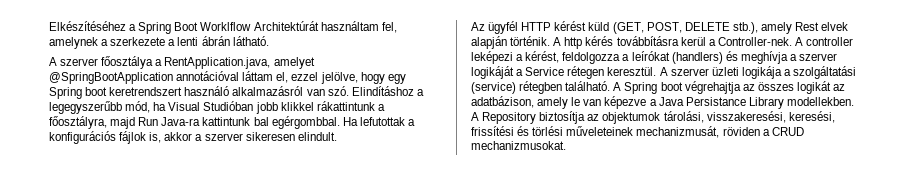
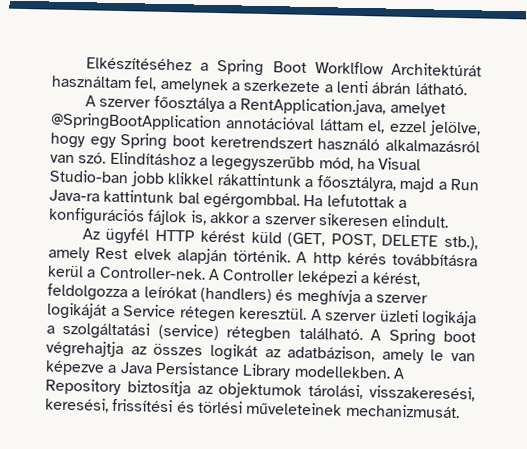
- Elindításhoz a legegyszerűbb mód, ha Visual Studióban jobb klikkel rákattintunk a főosztályra, majd Run Java-ra kattintunk bal egérgombbal.
+ Elindításhoz a legegyszerűbb mód, ha Visual Studio-ban jobb klikkel rákattintunk a főosztályra, majd a Run Java-ra kattintunk bal egérgombbal.
- A controller leképezi a kérést, feldolgozza a leírókat (handlers) és meghívja a szerver logikáját a Service rétegen keresztül.
+ A Controller leképezi a kérést, feldolgozza a leírókat (handlers) és meghívja a szerver logikáját a Service rétegen keresztül.
- A Repository biztosítja az objektumok tárolási, visszakeresési, keresési, frissítési és törlési műveleteinek mechanizmusát, röviden a CRUD mechanizmusokat.
+ A Repository biztosítja az objektumok tárolási, visszakeresési, keresési, frissítési és törlési műveleteinek mechanizmusát.

